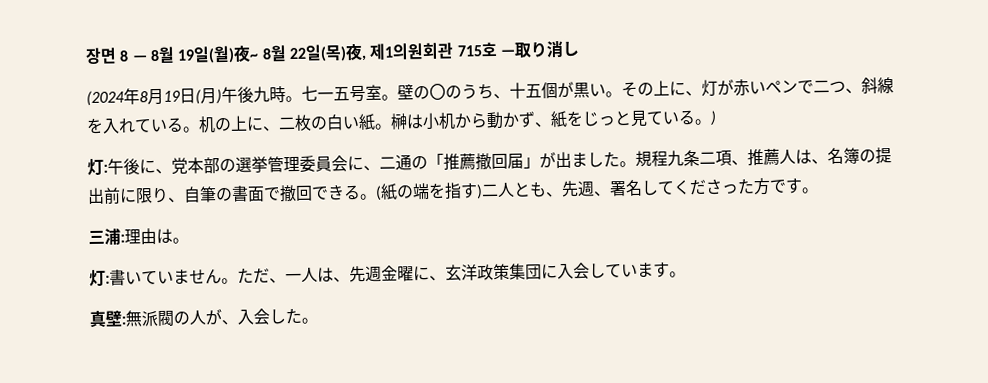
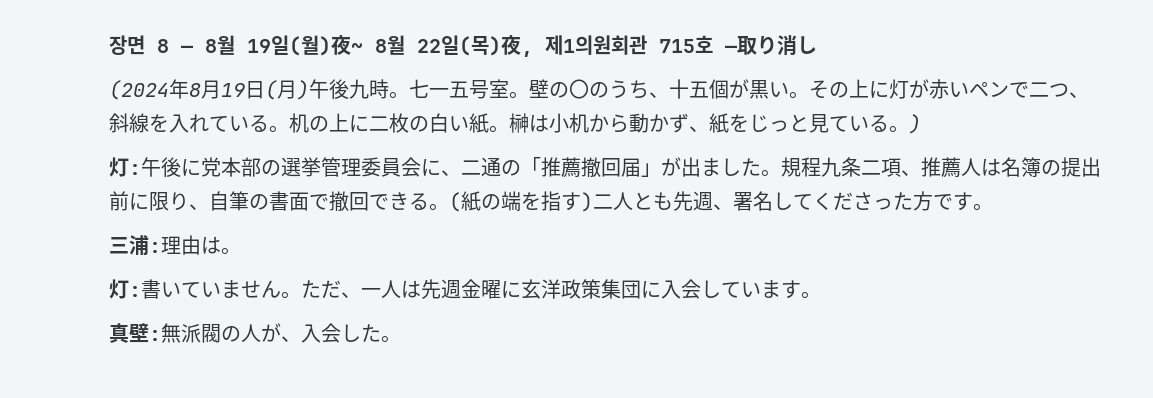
- その上に、灯が赤いペンで二つ、斜線を入れている。
+ その上に灯が赤いペンで二つ、斜線を入れている。
- 机の上に、二枚の白い紙。
+ 机の上に二枚の白い紙。
- 灯:午後に、党本部の選挙管理委員会に、二通の「推薦撤回届」が出ました。
+ 灯:午後に党本部の選挙管理委員会に、二通の「推薦撤回届」が出ました。
- 規程九条二項、推薦人は、名簿の提出前に限り、自筆の書面で撤回できる。
+ 規程九条二項、推薦人は名簿の提出前に限り、自筆の書面で撤回できる。
- (紙の端を指す)二人とも、先週、署名してくださった方です。
+ (紙の端を指す)二人とも先週、署名してくださった方です。
- ただ、一人は、先週金曜に、玄洋政策集団に入会しています。
+ ただ、一人は先週金曜に玄洋政策集団に入会しています。

